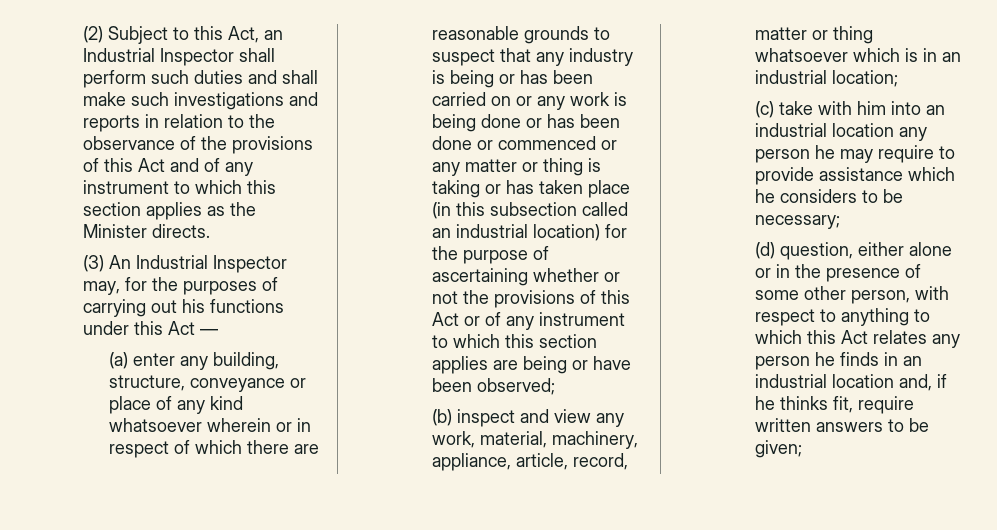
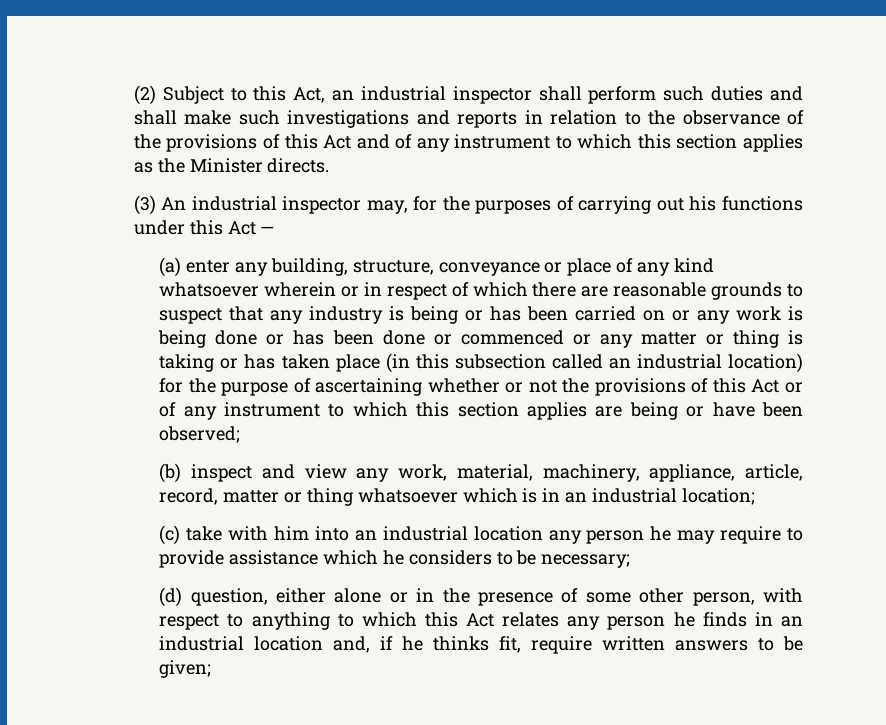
- (2) Subject to this Act, an Industrial Inspector shall perform such duties and shall make such investigations and reports in relation to the observance of the provisions of this Act and of any instrument to which this section applies as the Minister directs.
+ (2) Subject to this Act, an industrial inspector shall perform such duties and shall make such investigations and reports in relation to the observance of the provisions of this Act and of any instrument to which this section applies as the Minister directs.
- (3) An Industrial Inspector may, for the purposes of carrying out his functions under this Act —
+ (3) An industrial inspector may, for the purposes of carrying out his functions under this Act —

